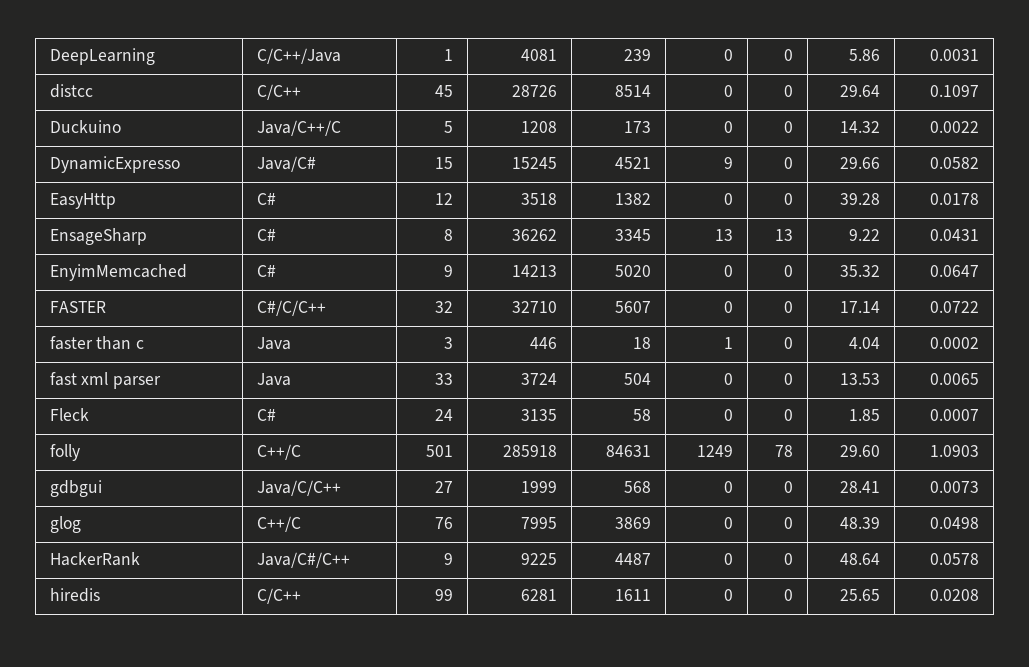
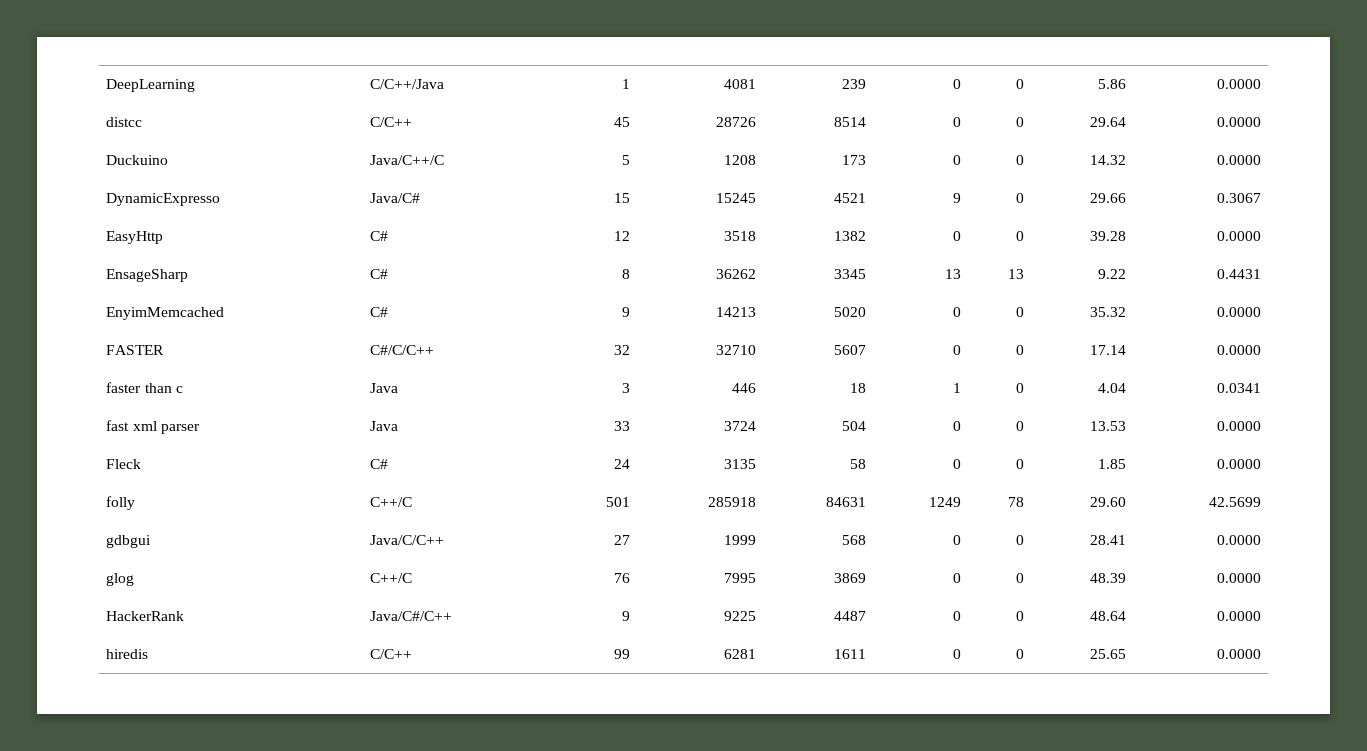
- DeepLearning | C/C++/Java | 1 | 4081 | 239 | 0 | 0 | 5.86 | 0.0031
+ DeepLearning | C/C++/Java | 1 | 4081 | 239 | 0 | 0 | 5.86 | 0.0000
- distcc | C/C++ | 45 | 28726 | 8514 | 0 | 0 | 29.64 | 0.1097
+ distcc | C/C++ | 45 | 28726 | 8514 | 0 | 0 | 29.64 | 0.0000
- Duckuino | Java/C++/C | 5 | 1208 | 173 | 0 | 0 | 14.32 | 0.0022
+ Duckuino | Java/C++/C | 5 | 1208 | 173 | 0 | 0 | 14.32 | 0.0000
- DynamicExpresso | Java/C# | 15 | 15245 | 4521 | 9 | 0 | 29.66 | 0.0582
+ DynamicExpresso | Java/C# | 15 | 15245 | 4521 | 9 | 0 | 29.66 | 0.3067
- EasyHttp | C# | 12 | 3518 | 1382 | 0 | 0 | 39.28 | 0.0178
+ EasyHttp | C# | 12 | 3518 | 1382 | 0 | 0 | 39.28 | 0.0000
- EnsageSharp | C# | 8 | 36262 | 3345 | 13 | 13 | 9.22 | 0.0431
+ EnsageSharp | C# | 8 | 36262 | 3345 | 13 | 13 | 9.22 | 0.4431
- EnyimMemcached | C# | 9 | 14213 | 5020 | 0 | 0 | 35.32 | 0.0647
+ EnyimMemcached | C# | 9 | 14213 | 5020 | 0 | 0 | 35.32 | 0.0000
- FASTER | C#/C/C++ | 32 | 32710 | 5607 | 0 | 0 | 17.14 | 0.0722
+ FASTER | C#/C/C++ | 32 | 32710 | 5607 | 0 | 0 | 17.14 | 0.0000
- faster than c | Java | 3 | 446 | 18 | 1 | 0 | 4.04 | 0.0002
+ faster than c | Java | 3 | 446 | 18 | 1 | 0 | 4.04 | 0.0341
- fast xml parser | Java | 33 | 3724 | 504 | 0 | 0 | 13.53 | 0.0065
+ fast xml parser | Java | 33 | 3724 | 504 | 0 | 0 | 13.53 | 0.0000
- Fleck | C# | 24 | 3135 | 58 | 0 | 0 | 1.85 | 0.0007
+ Fleck | C# | 24 | 3135 | 58 | 0 | 0 | 1.85 | 0.0000
- folly | C++/C | 501 | 285918 | 84631 | 1249 | 78 | 29.60 | 1.0903
+ folly | C++/C | 501 | 285918 | 84631 | 1249 | 78 | 29.60 | 42.5699
- gdbgui | Java/C/C++ | 27 | 1999 | 568 | 0 | 0 | 28.41 | 0.0073
+ gdbgui | Java/C/C++ | 27 | 1999 | 568 | 0 | 0 | 28.41 | 0.0000
- glog | C++/C | 76 | 7995 | 3869 | 0 | 0 | 48.39 | 0.0498
+ glog | C++/C | 76 | 7995 | 3869 | 0 | 0 | 48.39 | 0.0000
- HackerRank | Java/C#/C++ | 9 | 9225 | 4487 | 0 | 0 | 48.64 | 0.0578
+ HackerRank | Java/C#/C++ | 9 | 9225 | 4487 | 0 | 0 | 48.64 | 0.0000
- hiredis | C/C++ | 99 | 6281 | 1611 | 0 | 0 | 25.65 | 0.0208
+ hiredis | C/C++ | 99 | 6281 | 1611 | 0 | 0 | 25.65 | 0.0000

